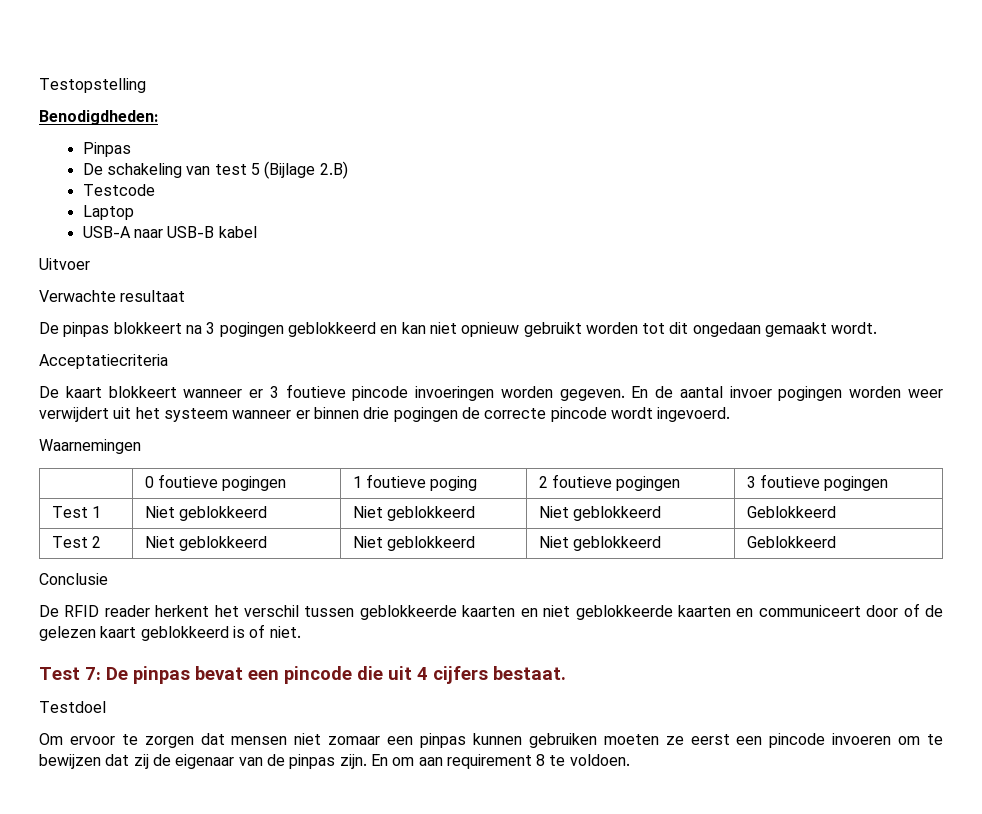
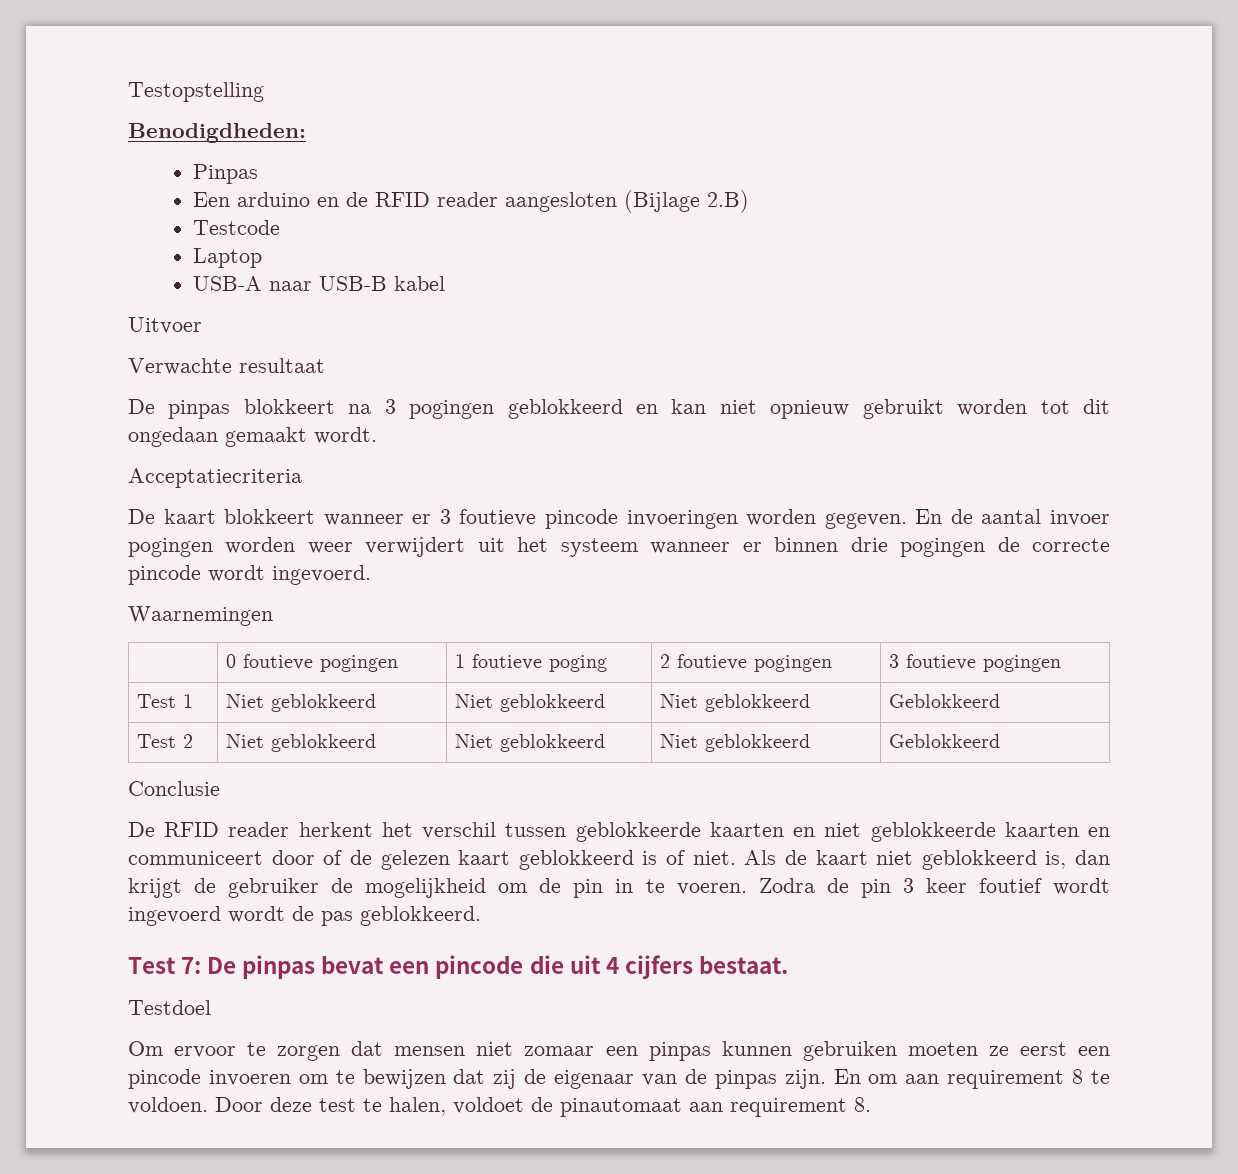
- De schakeling van test 5 (Bijlage 2.B)
+ Een arduino en de RFID reader aangesloten (Bijlage 2.B)
+ Als de kaart niet geblokkeerd is, dan krijgt de gebruiker de mogelijkheid om de pin in te voeren. Zodra de pin 3 keer foutief wordt ingevoerd wordt de pas geblokkeerd.
+ Door deze test te halen, voldoet de pinautomaat aan requirement 8.

